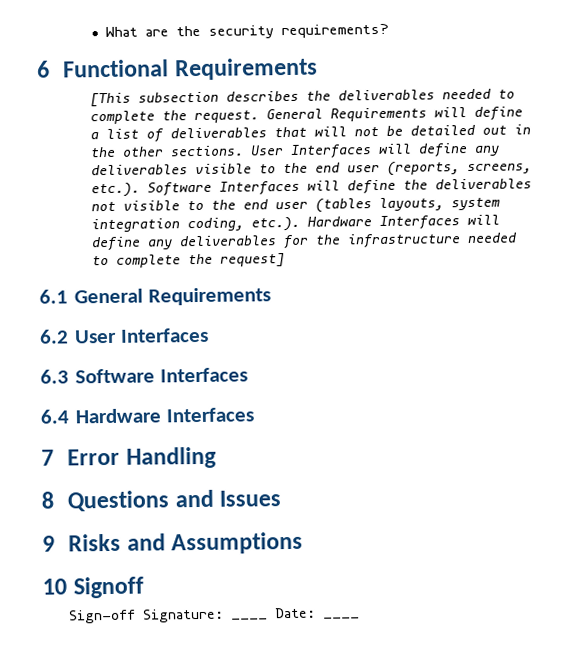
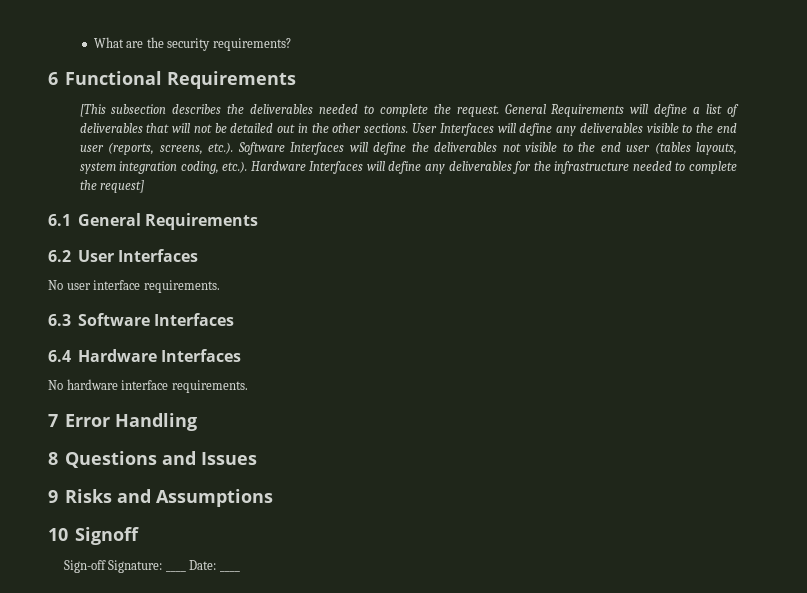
+ No user interface requirements.
+ No hardware interface requirements.

